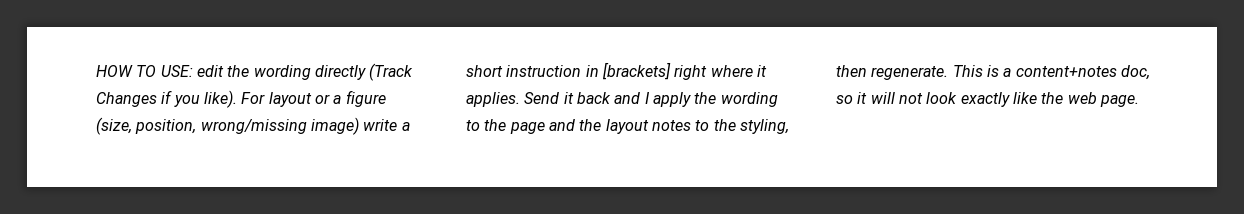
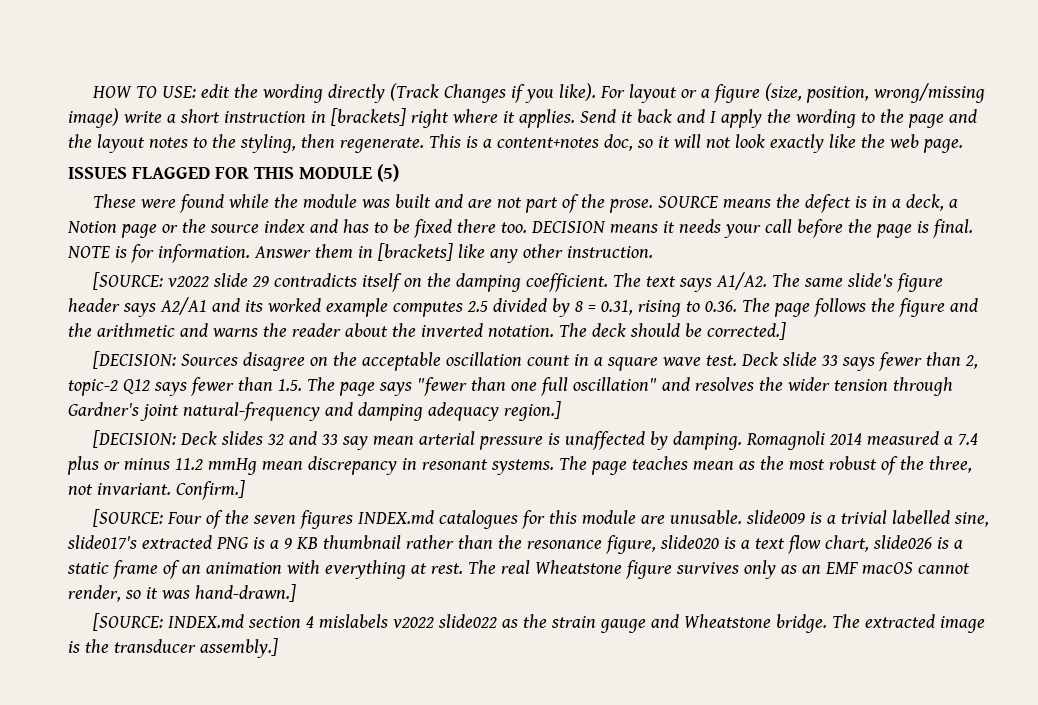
+ ISSUES FLAGGED FOR THIS MODULE (5)
+ These were found while the module was built and are not part of the prose. SOURCE means the defect is in a deck, a Notion page or the source index and has to be fixed there too. DECISION means it needs your call before the page is final. NOTE is for information. Answer them in [brackets] like any other instruction.
+ [SOURCE: v2022 slide 29 contradicts itself on the damping coefficient. The text says A1/A2. The same slide's figure header says A2/A1 and its worked example computes 2.5 divided by 8 = 0.31, rising to 0.36. The page follows the figure and the arithmetic and warns the reader about the inverted notation. The deck should be corrected.]
+ [DECISION: Sources disagree on the acceptable oscillation count in a square wave test. Deck slide 33 says fewer than 2, topic-2 Q12 says fewer than 1.5. The page says "fewer than one full oscillation" and resolves the wider tension through Gardner's joint natural-frequency and damping adequacy region.]
+ [DECISION: Deck slides 32 and 33 say mean arterial pressure is unaffected by damping. Romagnoli 2014 measured a 7.4 plus or minus 11.2 mmHg mean discrepancy in resonant systems. The page teaches mean as the most robust of the three, not invariant. Confirm.]
+ [SOURCE: Four of the seven figures INDEX.md catalogues for this module are unusable. slide009 is a trivial labelled sine, slide017's extracted PNG is a 9 KB thumbnail rather than the resonance figure, slide020 is a text flow chart, slide026 is a static frame of an animation with everything at rest. The real Wheatstone figure survives only as an EMF macOS cannot render, so it was hand-drawn.]
+ [SOURCE: INDEX.md section 4 mislabels v2022 slide022 as the strain gauge and Wheatstone bridge. The extracted image is the transducer assembly.]

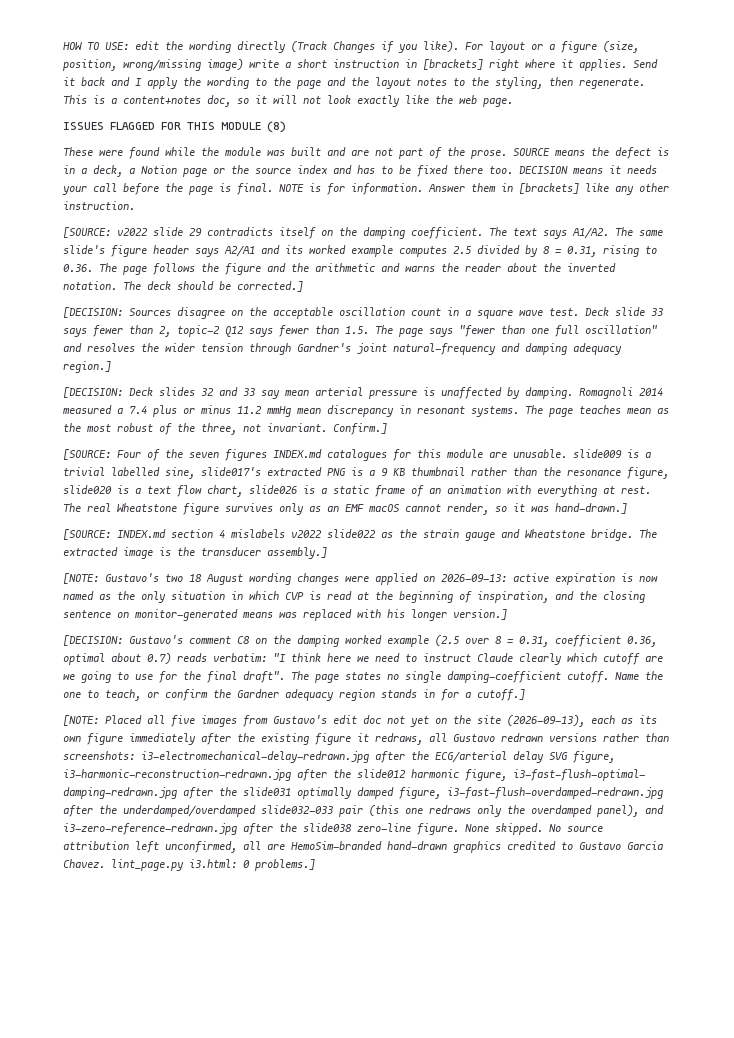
- ISSUES FLAGGED FOR THIS MODULE (5)
+ ISSUES FLAGGED FOR THIS MODULE (8)
+ [NOTE: Gustavo's two 18 August wording changes were applied on 2026-09-13: active expiration is now named as the only situation in which CVP is read at the beginning of inspiration, and the closing sentence on monitor-generated means was replaced with his longer version.]
+ [DECISION: Gustavo's comment C8 on the damping worked example (2.5 over 8 = 0.31, coefficient 0.36, optimal about 0.7) reads verbatim: "I think here we need to instruct Claude clearly which cutoff are we going to use for the final draft". The page states no single damping-coefficient cutoff. Name the one to teach, or confirm the Gardner adequacy region stands in for a cutoff.]
+ [NOTE: Placed all five images from Gustavo's edit doc not yet on the site (2026-09-13), each as its own figure immediately after the existing figure it redraws, all Gustavo redrawn versions rather than screenshots: i3-electromechanical-delay-redrawn.jpg after the ECG/arterial delay SVG figure, i3-harmonic-reconstruction-redrawn.jpg after the slide012 harmonic figure, i3-fast-flush-optimal- damping-redrawn.jpg after the slide031 optimally damped figure, i3-fast-flush-overdamped-redrawn.jpg after the underdamped/overdamped slide032-033 pair (this one redraws only the overdamped panel), and i3-zero-reference-redrawn.jpg after the slide038 zero-line figure. None skipped. No source attribution left unconfirmed, all are HemoSim-branded hand-drawn graphics credited to Gustavo Garcia Chavez. lint_page.py i3.html: 0 problems.]

